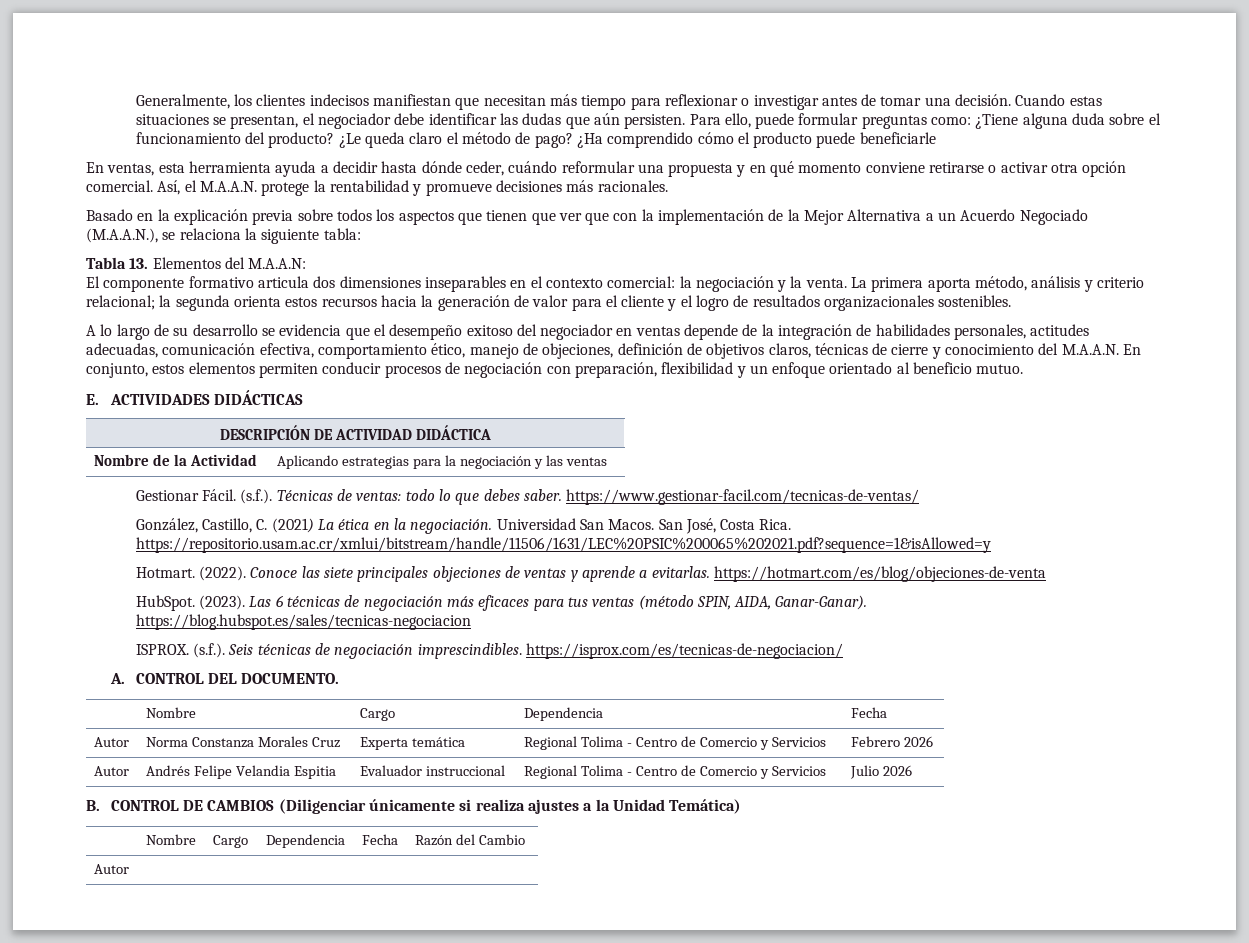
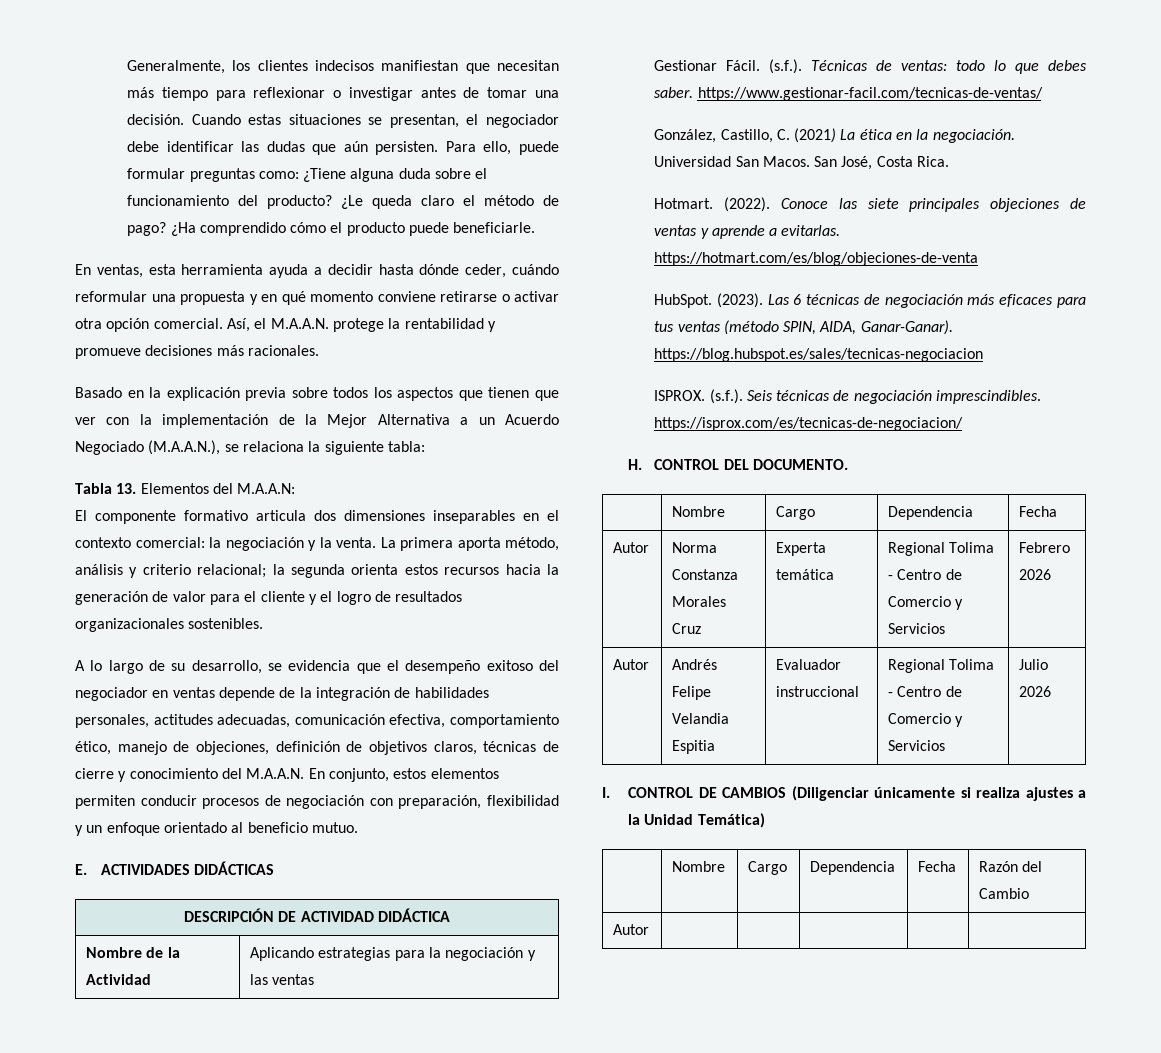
- ¿Ha comprendido cómo el producto puede beneficiarle
+ ¿Ha comprendido cómo el producto puede beneficiarle.
- Basado en la explicación previa sobre todos los aspectos que tienen que ver que con la implementación de la Mejor Alternativa a un Acuerdo Negociado (M.A.A.N.), se relaciona la siguiente tabla:
+ Basado en la explicación previa sobre todos los aspectos que tienen que ver con la implementación de la Mejor Alternativa a un Acuerdo Negociado (M.A.A.N.), se relaciona la siguiente tabla:
- A lo largo de su desarrollo se evidencia que el desempeño exitoso del negociador en ventas depende de la integración de habilidades personales, actitudes adecuadas, comunicación efectiva, comportamiento ético, manejo de objeciones, definición de objetivos claros, técnicas de cierre y conocimiento del M.A.A.N. En conjunto, estos elementos permiten conducir procesos de negociación con preparación, flexibilidad y un enfoque orientado al beneficio mutuo.
+ A lo largo de su desarrollo, se evidencia que el desempeño exitoso del negociador en ventas depende de la integración de habilidades personales, actitudes adecuadas, comunicación efectiva, comportamiento ético, manejo de objeciones, definición de objetivos claros, técnicas de cierre y conocimiento del M.A.A.N. En conjunto, estos elementos permiten conducir procesos de negociación con preparación, flexibilidad y un enfoque orientado al beneficio mutuo.
- San José, Costa Rica. https://repositorio.usam.ac.cr/xmlui/bitstream/handle/11506/1631/LEC%20PSIC%200065%202021.pdf?sequence=1&isAllowed=y
+ San José, Costa Rica.
- A. CONTROL DEL DOCUMENTO.
+ H. CONTROL DEL DOCUMENTO.
- B. CONTROL DE CAMBIOS (Diligenciar únicamente si realiza ajustes a la Unidad Temática)
+ I. CONTROL DE CAMBIOS (Diligenciar únicamente si realiza ajustes a la Unidad Temática)

